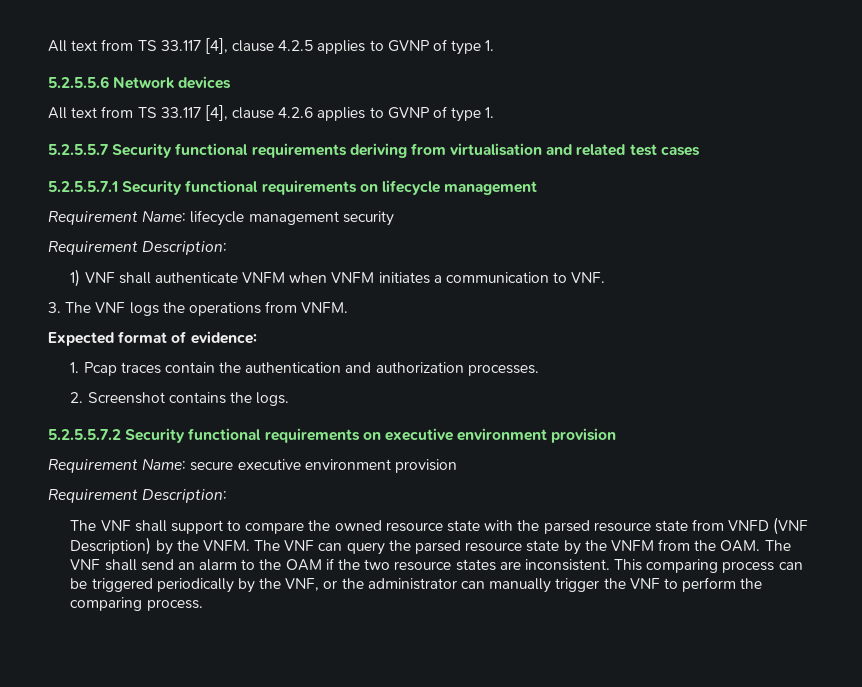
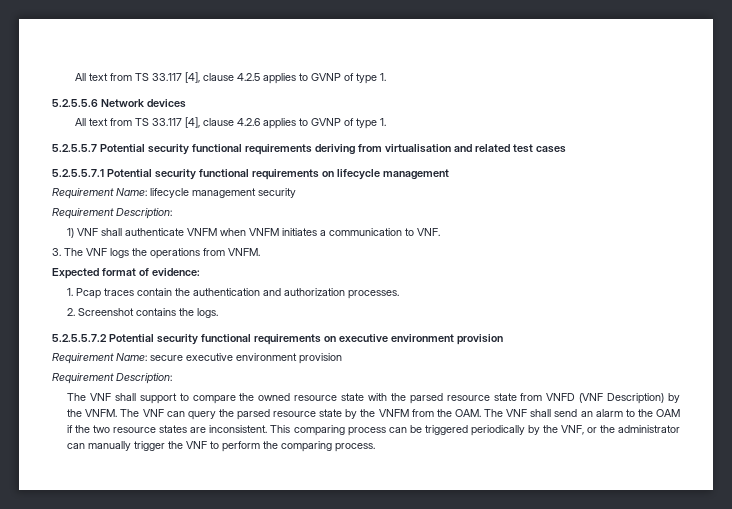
- 5.2.5.5.7 Security functional requirements deriving from virtualisation and related test cases
+ 5.2.5.5.7 Potential security functional requirements deriving from virtualisation and related test cases
- 5.2.5.5.7.1 Security functional requirements on lifecycle management
+ 5.2.5.5.7.1 Potential security functional requirements on lifecycle management
- 5.2.5.5.7.2 Security functional requirements on executive environment provision
+ 5.2.5.5.7.2 Potential security functional requirements on executive environment provision

